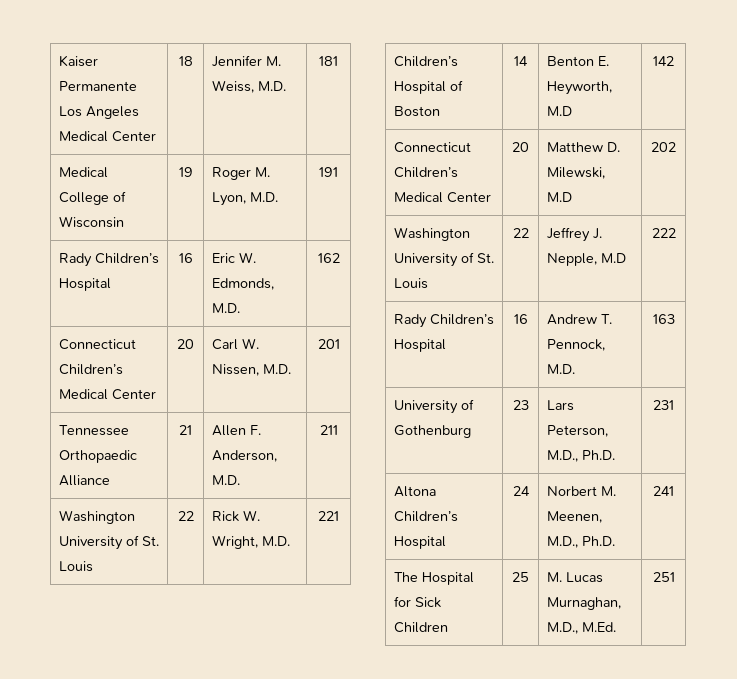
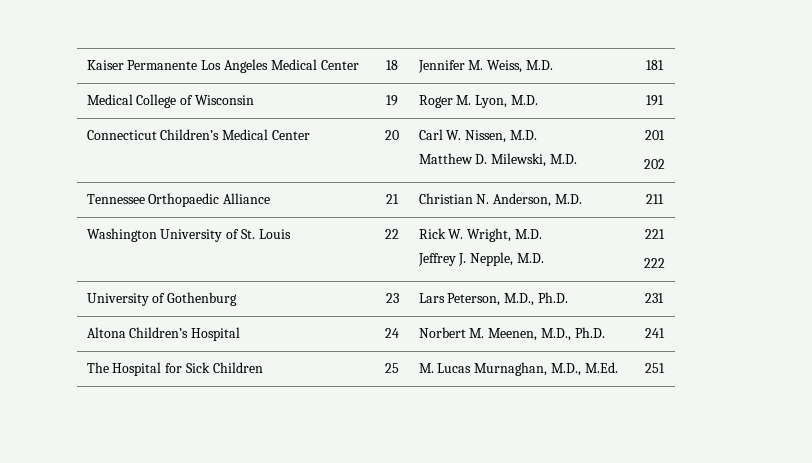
- Rady Children’s Hospital | 16 | Eric W. Edmonds, M.D. | 162
- Connecticut Children’s Medical Center | 20 | Carl W. Nissen, M.D. | 201
+ Connecticut Children’s Medical Center | 20 | Carl W. Nissen, M.D.
+ Matthew D. Milewski, M.D. | 201
+ 202
- Tennessee Orthopaedic Alliance | 21 | Allen F. Anderson, M.D. | 211
+ Tennessee Orthopaedic Alliance | 21 | Christian N. Anderson, M.D. | 211
- Washington University of St. Louis | 22 | Rick W. Wright, M.D. | 221
- Children’s Hospital of Boston | 14 | Benton E. Heyworth, M.D | 142
- Connecticut Children’s Medical Center | 20 | Matthew D. Milewski, M.D | 202
- Washington University of St. Louis | 22 | Jeffrey J. Nepple, M.D | 222
- Rady Children’s Hospital | 16 | Andrew T. Pennock, M.D. | 163
+ Washington University of St. Louis | 22 | Rick W. Wright, M.D.
+ Jeffrey J. Nepple, M.D. | 221
+ 222

